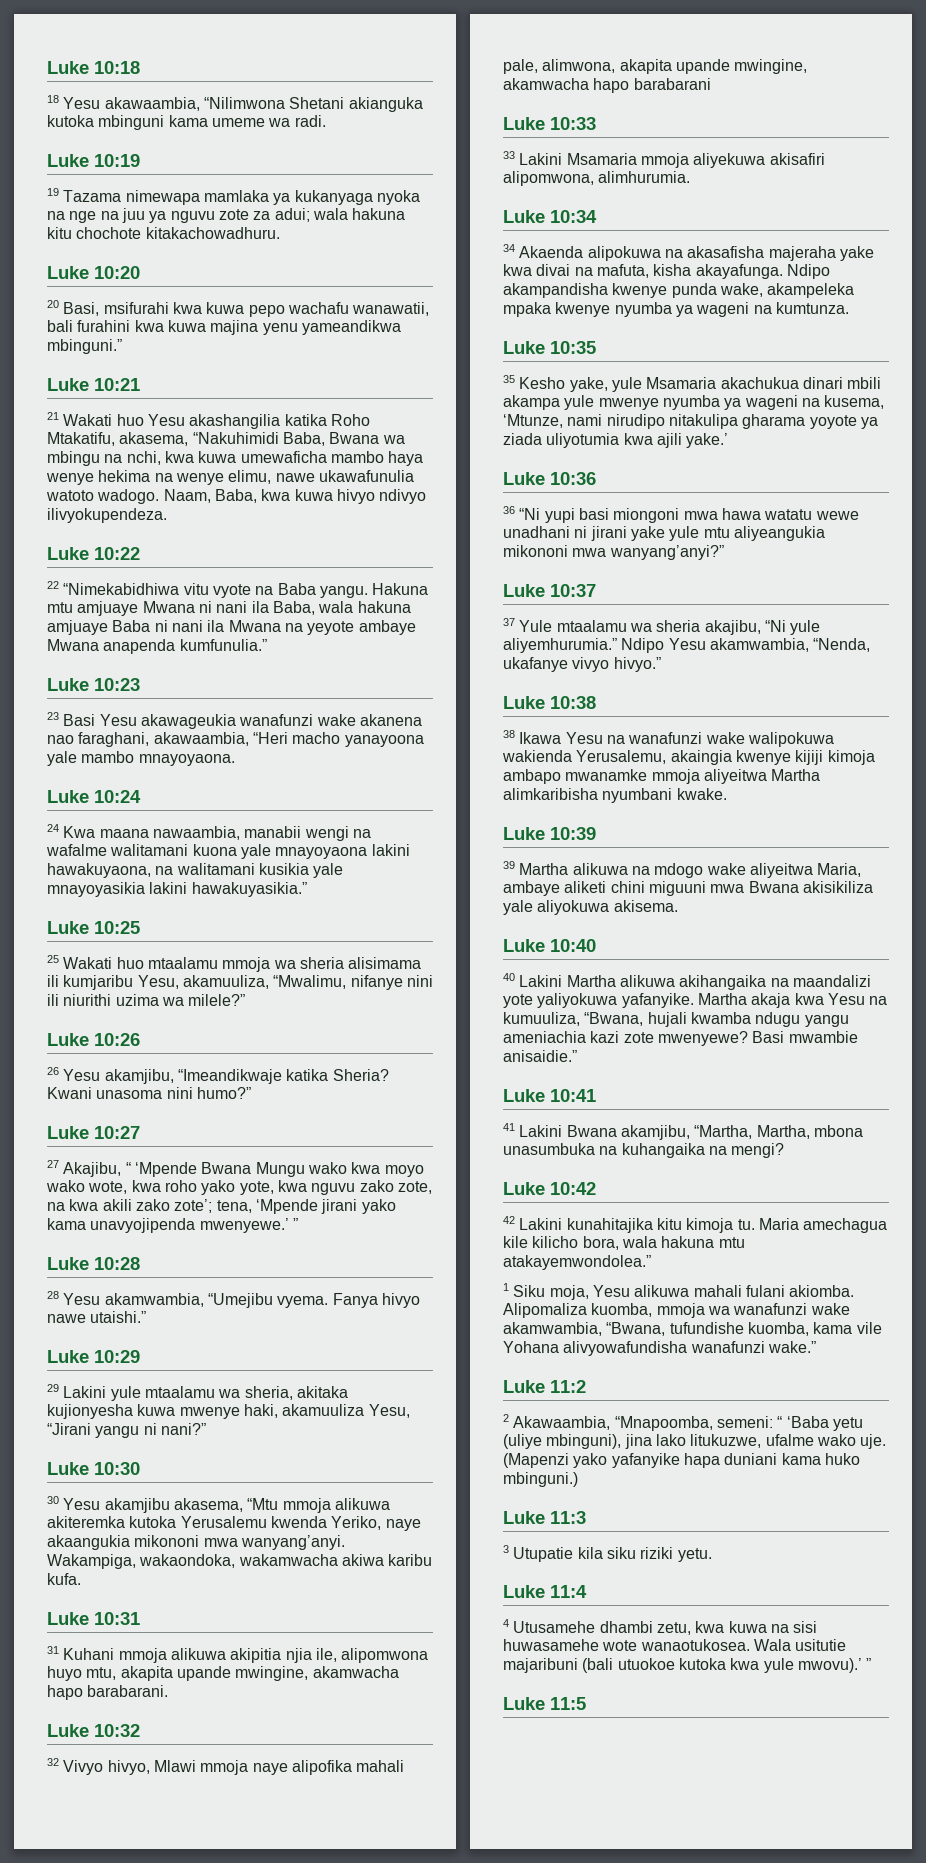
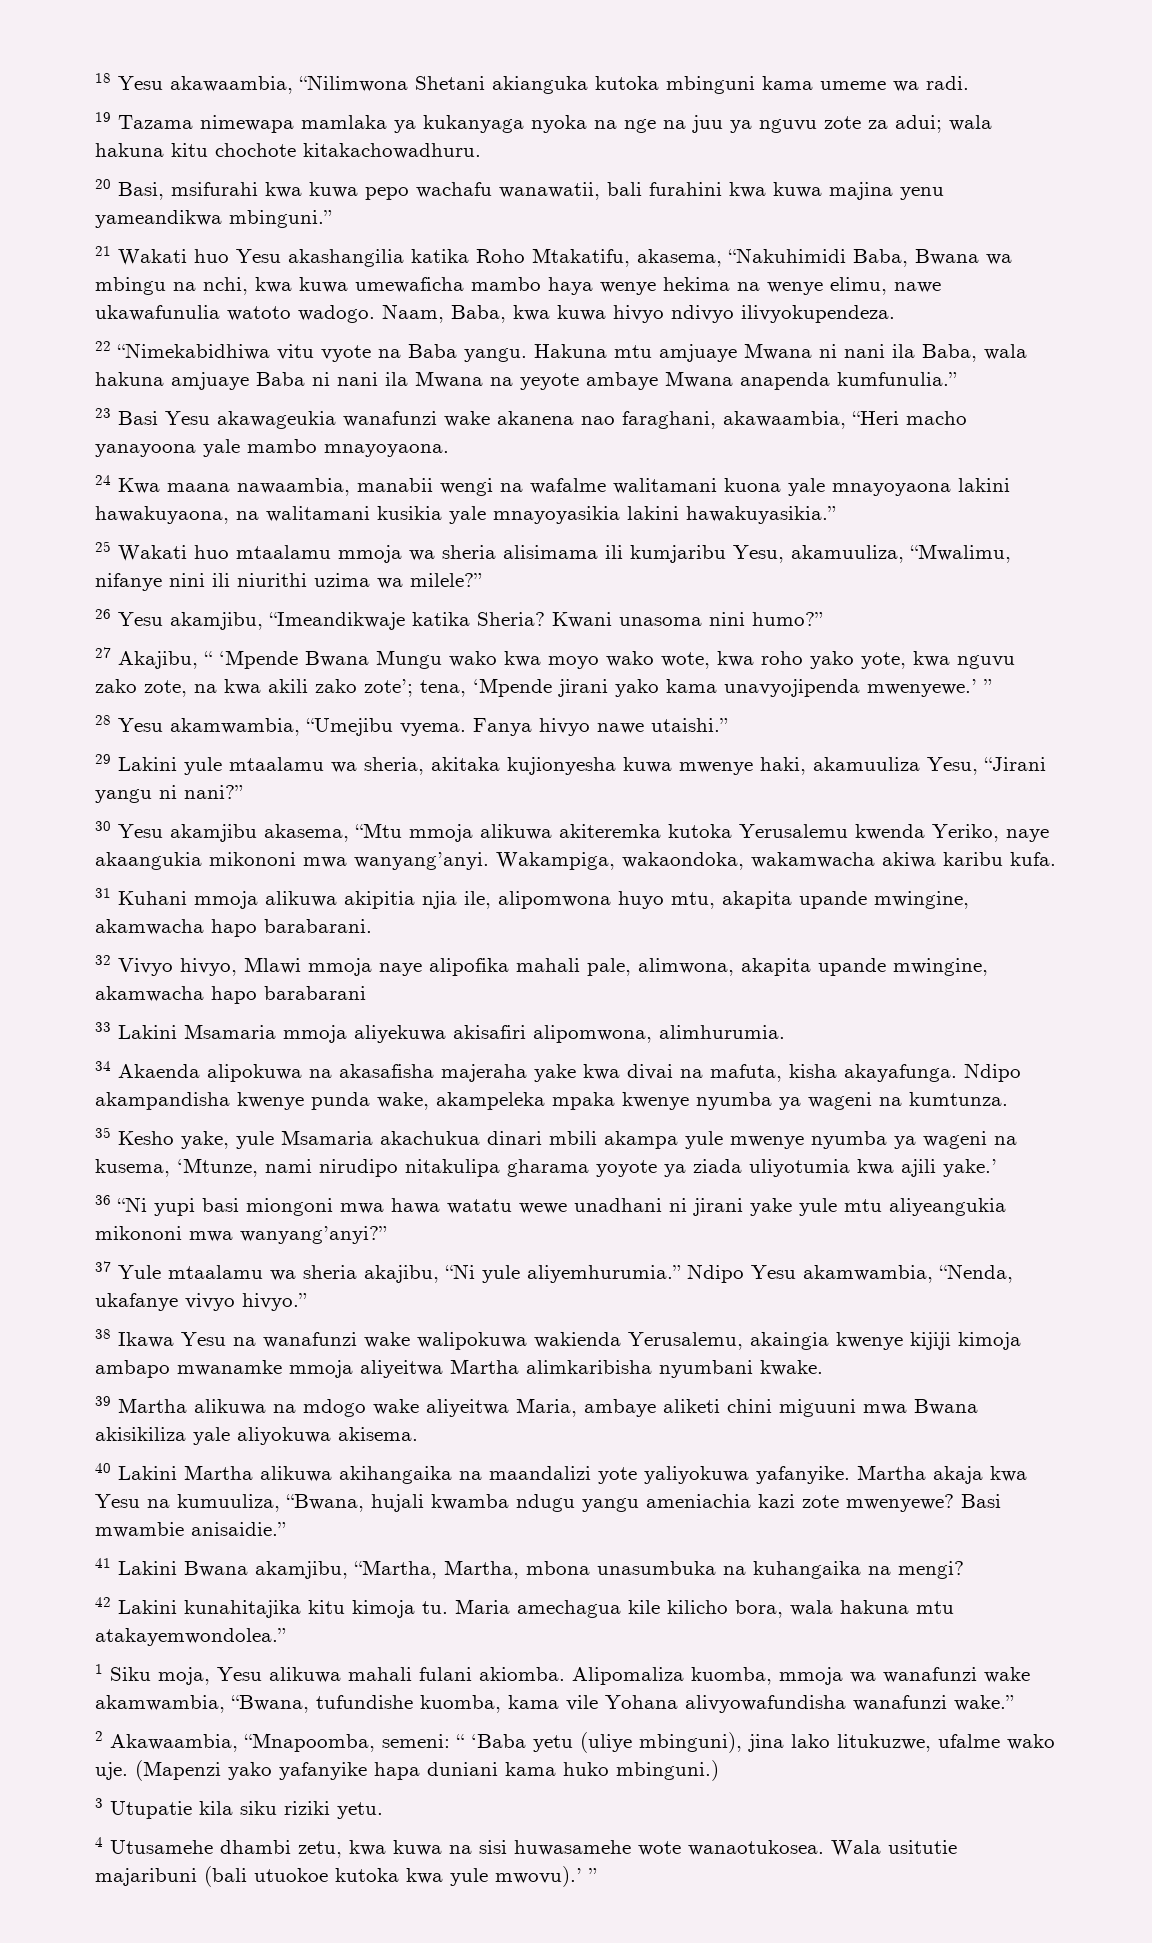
- Luke 10:18
- Luke 10:19
- Luke 10:20
- Luke 10:21
- Luke 10:22
- Luke 10:23
- Luke 10:24
- Luke 10:25
- Luke 10:26
- Luke 10:27
- Luke 10:28
- Luke 10:29
- Luke 10:30
- Luke 10:31
- Luke 10:32
- Luke 10:33
- Luke 10:34
- Luke 10:35
- Luke 10:36
- Luke 10:37
- Luke 10:38
- Luke 10:39
- Luke 10:40
- Luke 10:41
- Luke 10:42
- Luke 11:2
- Luke 11:3
- Luke 11:4
- Luke 11:5

